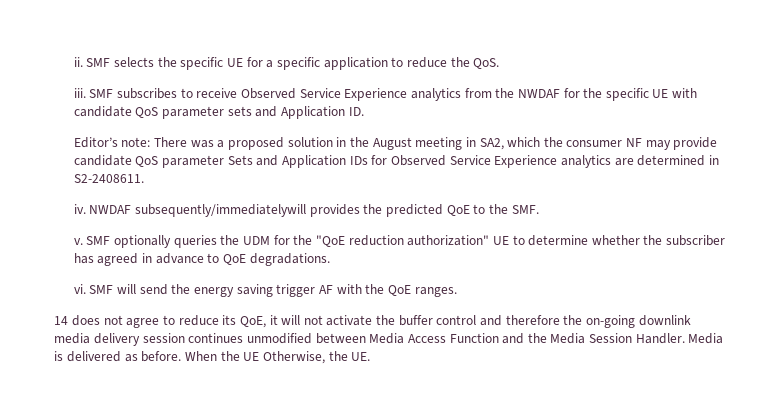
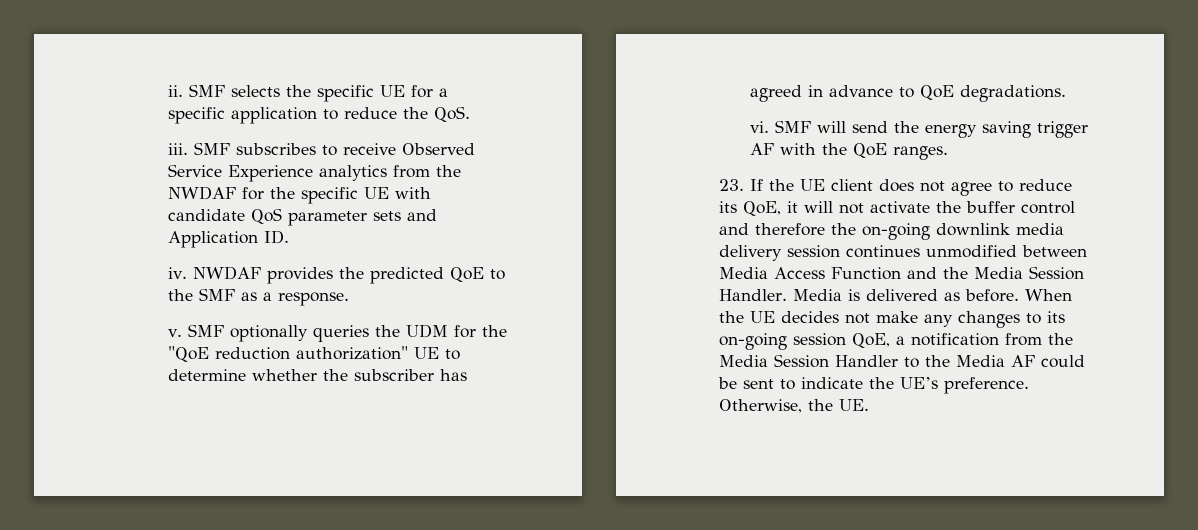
- Editor’s note: There was a proposed solution in the August meeting in SA2, which the consumer NF may provide candidate QoS parameter Sets and Application IDs for Observed Service Experience analytics are determined in S2-2408611.
- NWDAF subsequently/immediatelywill provides the predicted QoE to the SMF.
+ NWDAF provides the predicted QoE to the SMF as a response.
- 14 does not agree to reduce its QoE, it will not activate the buffer control and therefore the on-going downlink media delivery session continues unmodified between Media Access Function and the Media Session Handler.
+ 23. If the UE client does not agree to reduce its QoE, it will not activate the buffer control and therefore the on-going downlink media delivery session continues unmodified between Media Access Function and the Media Session Handler.
- When the UE Otherwise, the UE.
+ When the UE decides not make any changes to its on-going session QoE, a notification from the Media Session Handler to the Media AF could be sent to indicate the UE’s preference. Otherwise, the UE.

